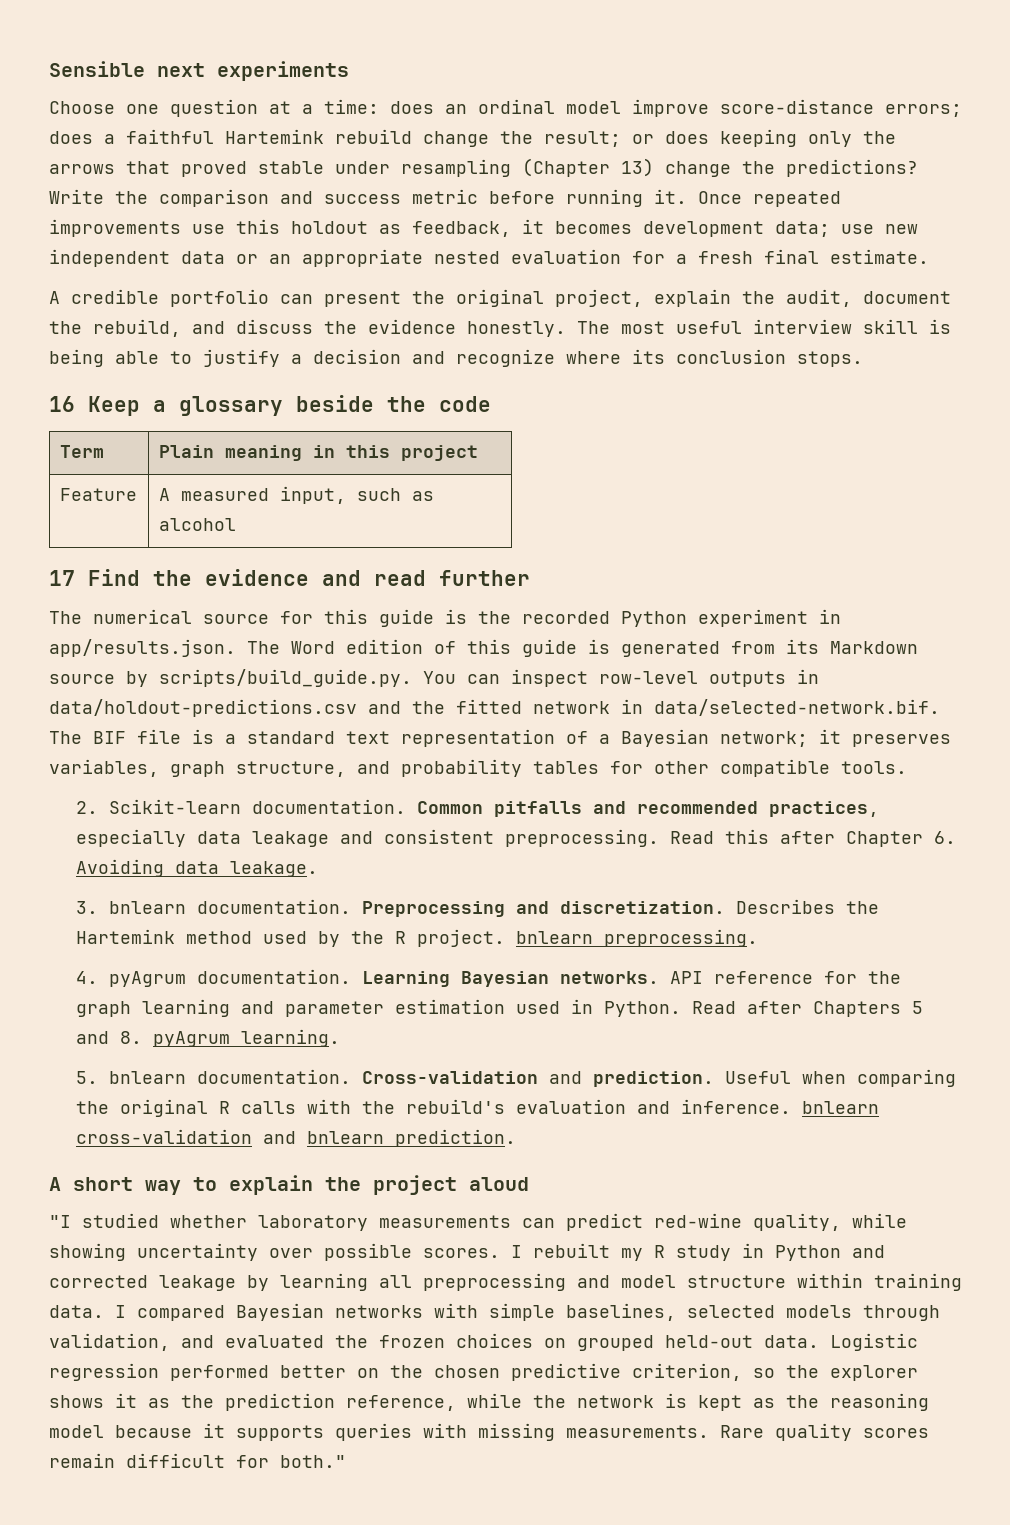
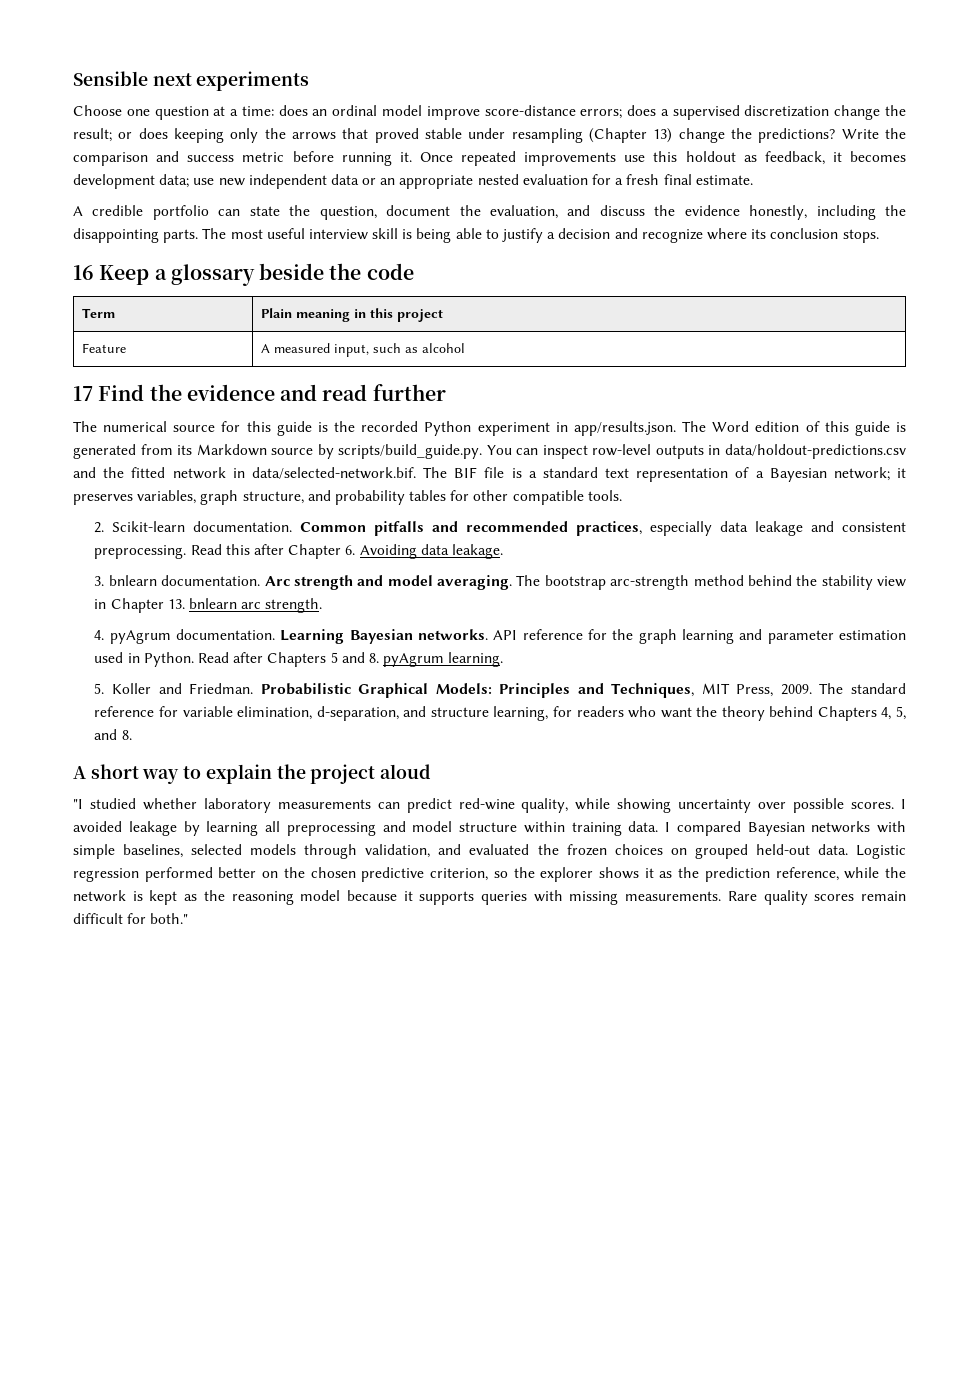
- Choose one question at a time: does an ordinal model improve score-distance errors; does a faithful Hartemink rebuild change the result; or does keeping only the arrows that proved stable under resampling (Chapter 13) change the predictions?
+ Choose one question at a time: does an ordinal model improve score-distance errors; does a supervised discretization change the result; or does keeping only the arrows that proved stable under resampling (Chapter 13) change the predictions?
- A credible portfolio can present the original project, explain the audit, document the rebuild, and discuss the evidence honestly.
+ A credible portfolio can state the question, document the evaluation, and discuss the evidence honestly, including the disappointing parts.
- Preprocessing and discretization. Describes the Hartemink method used by the R project. bnlearn preprocessing.
+ Arc strength and model averaging. The bootstrap arc-strength method behind the stability view in Chapter 13. bnlearn arc strength.
- 5. bnlearn documentation. Cross-validation and prediction. Useful when comparing the original R calls with the rebuild's evaluation and inference. bnlearn cross-validation and bnlearn prediction.
+ 5. Koller and Friedman. Probabilistic Graphical Models: Principles and Techniques, MIT Press, 2009. The standard reference for variable elimination, d-separation, and structure learning, for readers who want the theory behind Chapters 4, 5, and 8.
- I rebuilt my R study in Python and corrected leakage by learning all preprocessing and model structure within training data.
+ I avoided leakage by learning all preprocessing and model structure within training data.

